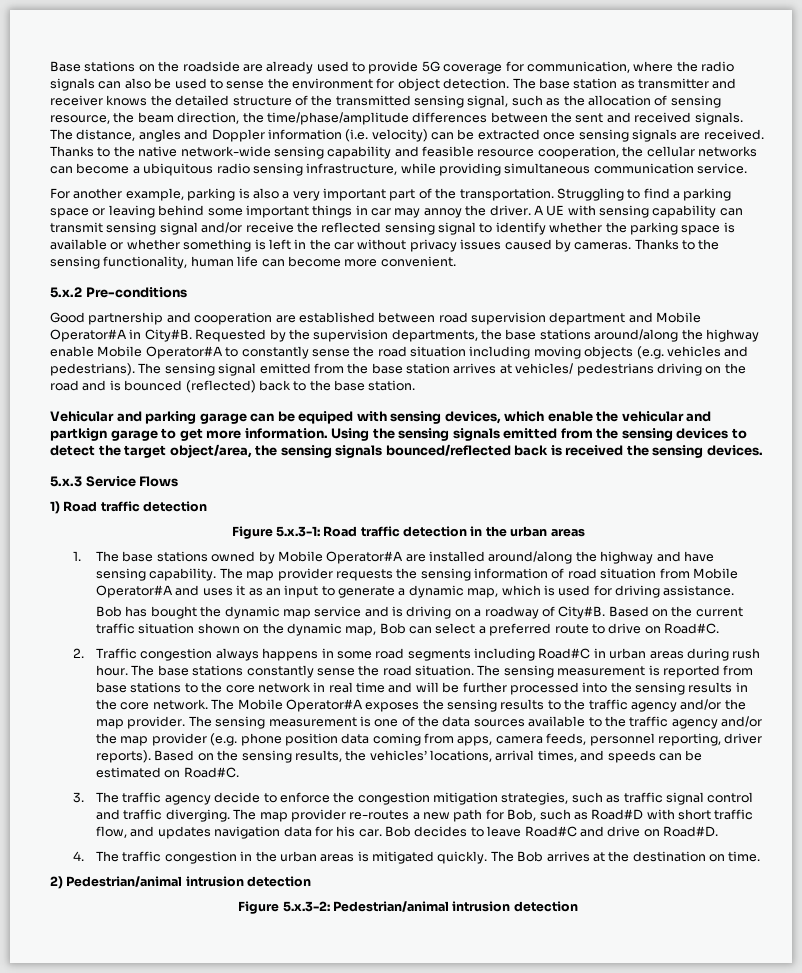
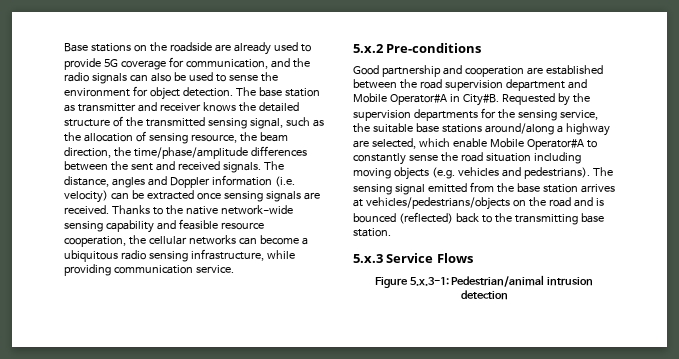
- Base stations on the roadside are already used to provide 5G coverage for communication, where the radio signals can also be used to sense the environment for object detection.
+ Base stations on the roadside are already used to provide 5G coverage for communication, and the radio signals can also be used to sense the environment for object detection.
- Thanks to the native network-wide sensing capability and feasible resource cooperation, the cellular networks can become a ubiquitous radio sensing infrastructure, while providing simultaneous communication service.
+ Thanks to the native network-wide sensing capability and feasible resource cooperation, the cellular networks can become a ubiquitous radio sensing infrastructure, while providing communication service.
- For another example, parking is also a very important part of the transportation. Struggling to find a parking space or leaving behind some important things in car may annoy the driver. A UE with sensing capability can transmit sensing signal and/or receive the reflected sensing signal to identify whether the parking space is available or whether something is left in the car without privacy issues caused by cameras. Thanks to the sensing functionality, human life can become more convenient.
- Good partnership and cooperation are established between road supervision department and Mobile Operator#A in City#B.
+ Good partnership and cooperation are established between the road supervision department and Mobile Operator#A in City#B.
- Requested by the supervision departments, the base stations around/along the highway enable Mobile Operator#A to constantly sense the road situation including moving objects (e.g. vehicles and pedestrians).
+ Requested by the supervision departments for the sensing service, the suitable base stations around/along a highway are selected, which enable Mobile Operator#A to constantly sense the road situation including moving objects (e.g. vehicles and pedestrians).
- The sensing signal emitted from the base station arrives at vehicles/ pedestrians driving on the road and is bounced (reflected) back to the base station.
+ The sensing signal emitted from the base station arrives at vehicles/pedestrians/objects on the road and is bounced (reflected) back to the transmitting base station.
- Vehicular and parking garage can be equiped with sensing devices, which enable the vehicular and partkign garage to get more information. Using the sensing signals emitted from the sensing devices to detect the target object/area, the sensing signals bounced/reflected back is received the sensing devices.
  5.x.3 Service Flows
- 1) Road traffic detection
- Figure 5.x.3-1: Road traffic detection in the urban areas
- 1. The base stations owned by Mobile Operator#A are installed around/along the highway and have sensing capability. The map provider requests the sensing information of road situation from Mobile Operator#A and uses it as an input to generate a dynamic map, which is used for driving assistance.
- Bob has bought the dynamic map service and is driving on a roadway of City#B. Based on the current traffic situation shown on the dynamic map, Bob can select a preferred route to drive on Road#C.
- 2. Traffic congestion always happens in some road segments including Road#C in urban areas during rush hour. The base stations constantly sense the road situation. The sensing measurement is reported from base stations to the core network in real time and will be further processed into the sensing results in the core network. The Mobile Operator#A exposes the sensing results to the traffic agency and/or the map provider. The sensing measurement is one of the data sources available to the traffic agency and/or the map provider (e.g. phone position data coming from apps, camera feeds, personnel reporting, driver reports). Based on the sensing results, the vehicles’ locations, arrival times, and speeds can be estimated on Road#C.
- 3. The traffic agency decide to enforce the congestion mitigation strategies, such as traffic signal control and traffic diverging. The map provider re-routes a new path for Bob, such as Road#D with short traffic flow, and updates navigation data for his car. Bob decides to leave Road#C and drive on Road#D.
- 4. The traffic congestion in the urban areas is mitigated quickly. The Bob arrives at the destination on time.
- 2) Pedestrian/animal intrusion detection
- Figure 5.x.3-2: Pedestrian/animal intrusion detection
+ Figure 5.x.3-1: Pedestrian/animal intrusion detection

